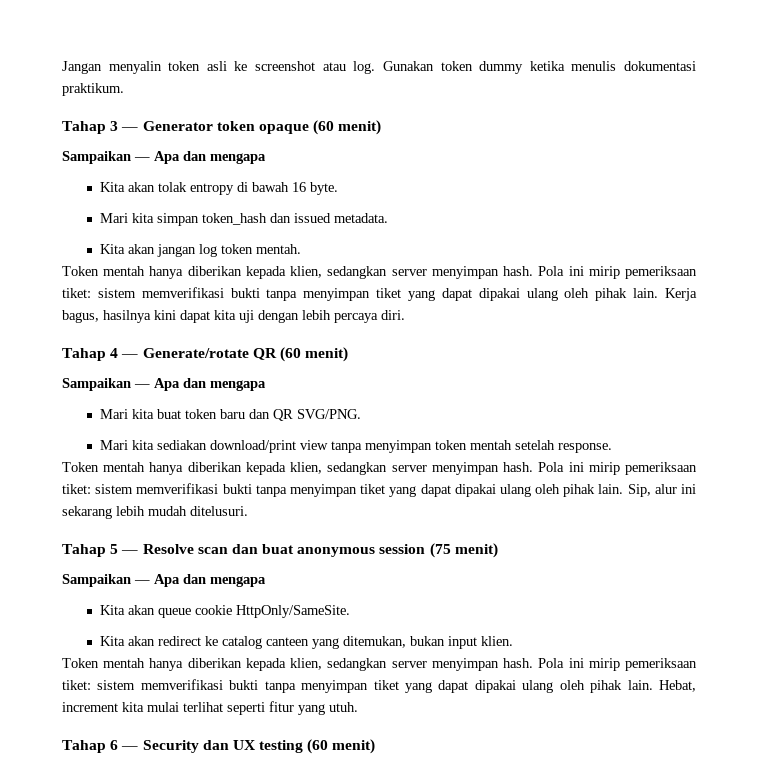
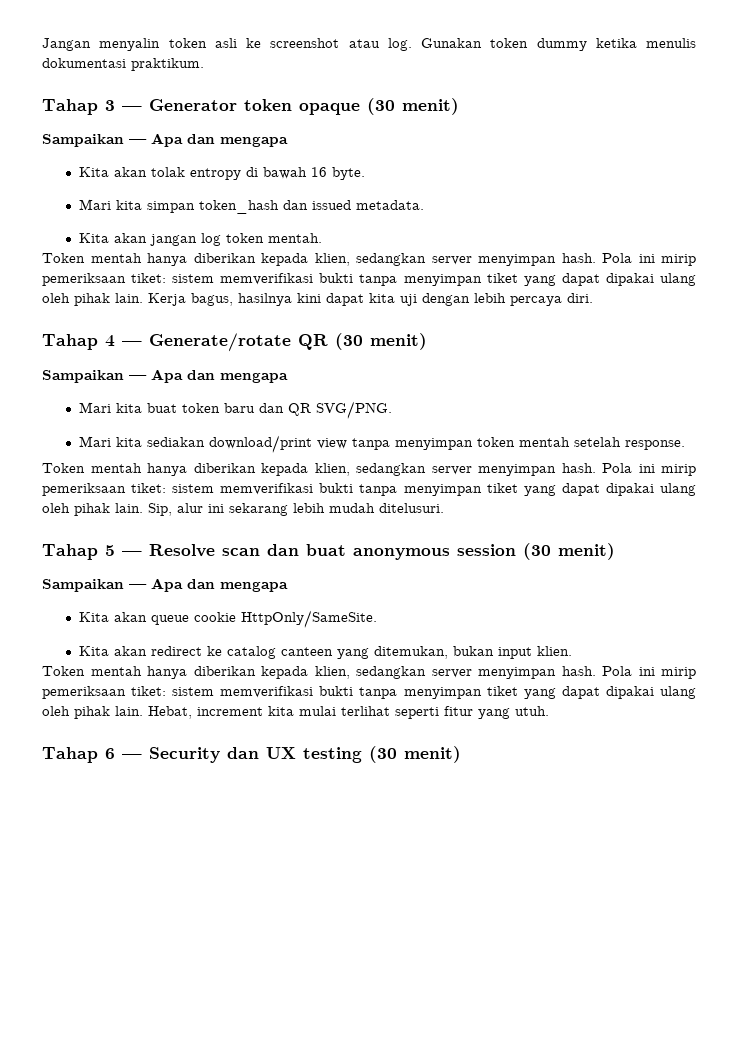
- Tahap 3 — Generator token opaque (60 menit)
+ Tahap 3 — Generator token opaque (30 menit)
- Tahap 4 — Generate/rotate QR (60 menit)
+ Tahap 4 — Generate/rotate QR (30 menit)
- Tahap 5 — Resolve scan dan buat anonymous session (75 menit)
+ Tahap 5 — Resolve scan dan buat anonymous session (30 menit)
- Tahap 6 — Security dan UX testing (60 menit)
+ Tahap 6 — Security dan UX testing (30 menit)

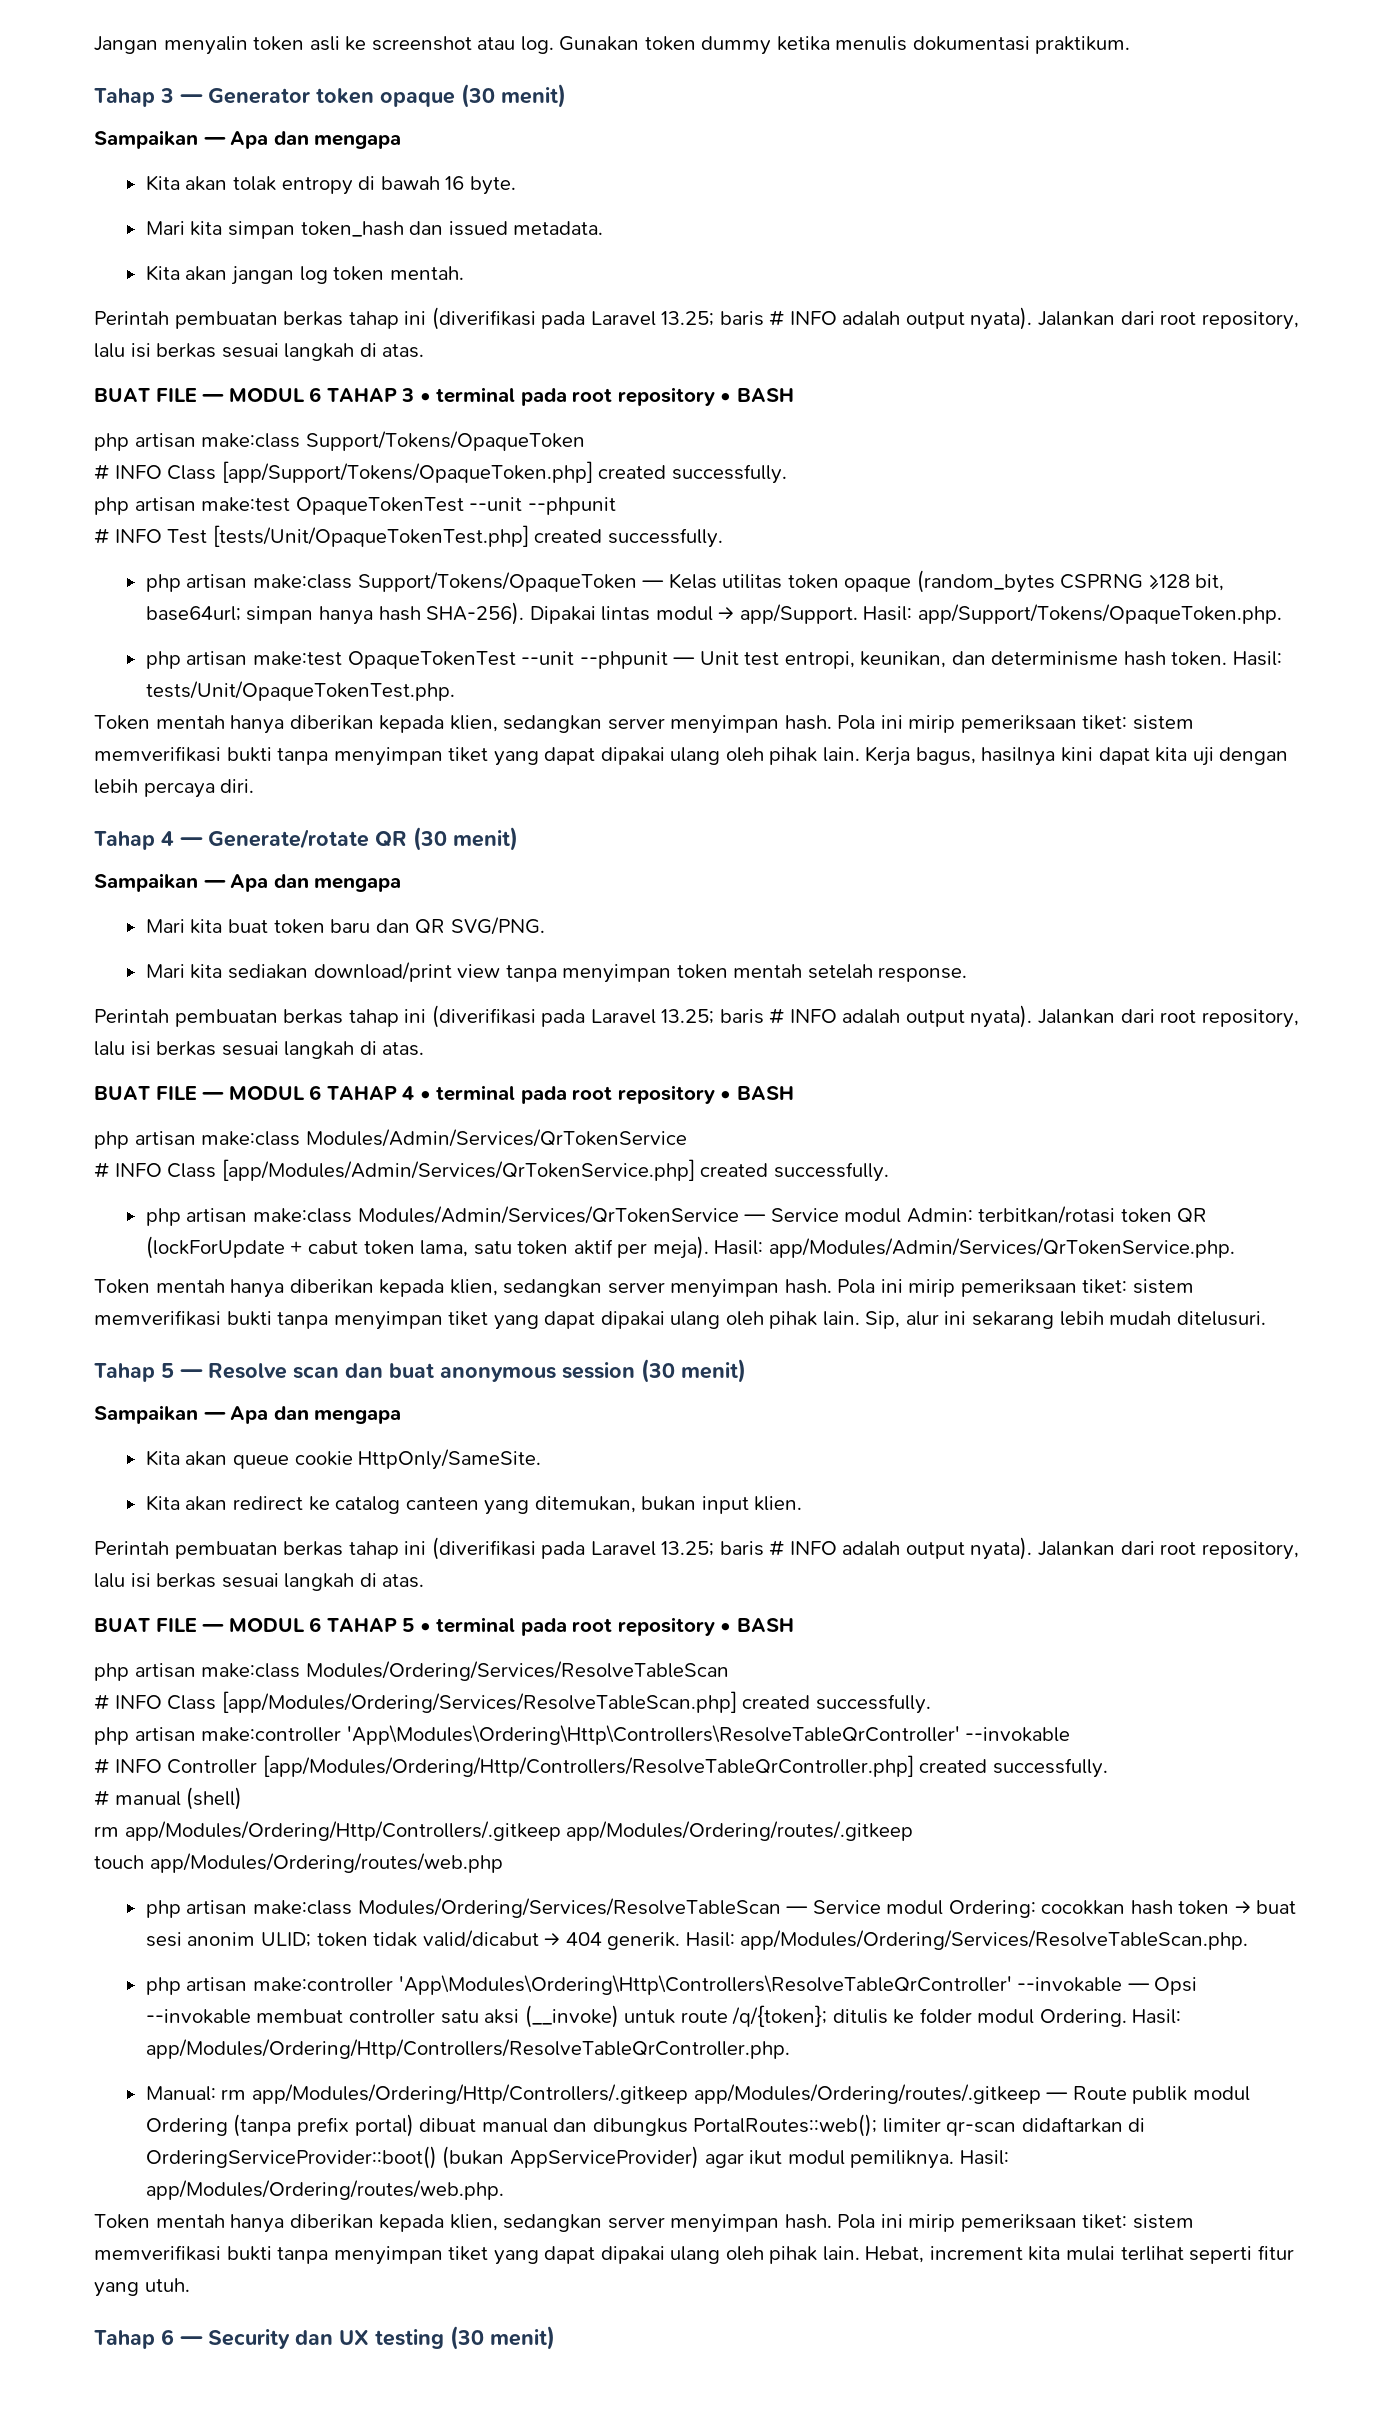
  Kita akan jangan log token mentah.
+ Perintah pembuatan berkas tahap ini (diverifikasi pada Laravel 13.25; baris # INFO adalah output nyata). Jalankan dari root repository, lalu isi berkas sesuai langkah di atas.
+ BUAT FILE — MODUL 6 TAHAP 3 • terminal pada root repository • BASH
+ php artisan make:class Support/Tokens/OpaqueToken
+ # INFO Class [app/Support/Tokens/OpaqueToken.php] created successfully.
+ php artisan make:test OpaqueTokenTest --unit --phpunit
+ # INFO Test [tests/Unit/OpaqueTokenTest.php] created successfully.
+ php artisan make:class Support/Tokens/OpaqueToken — Kelas utilitas token opaque (random_bytes CSPRNG ≥128 bit, base64url; simpan hanya hash SHA-256). Dipakai lintas modul → app/Support. Hasil: app/Support/Tokens/OpaqueToken.php.
+ php artisan make:test OpaqueTokenTest --unit --phpunit — Unit test entropi, keunikan, dan determinisme hash token. Hasil: tests/Unit/OpaqueTokenTest.php.
  Mari kita sediakan download/print view tanpa menyimpan token mentah setelah response.
+ Perintah pembuatan berkas tahap ini (diverifikasi pada Laravel 13.25; baris # INFO adalah output nyata). Jalankan dari root repository, lalu isi berkas sesuai langkah di atas.
+ BUAT FILE — MODUL 6 TAHAP 4 • terminal pada root repository • BASH
+ php artisan make:class Modules/Admin/Services/QrTokenService
+ # INFO Class [app/Modules/Admin/Services/QrTokenService.php] created successfully.
+ php artisan make:class Modules/Admin/Services/QrTokenService — Service modul Admin: terbitkan/rotasi token QR (lockForUpdate + cabut token lama, satu token aktif per meja). Hasil: app/Modules/Admin/Services/QrTokenService.php.
  Kita akan redirect ke catalog canteen yang ditemukan, bukan input klien.
+ Perintah pembuatan berkas tahap ini (diverifikasi pada Laravel 13.25; baris # INFO adalah output nyata). Jalankan dari root repository, lalu isi berkas sesuai langkah di atas.
+ BUAT FILE — MODUL 6 TAHAP 5 • terminal pada root repository • BASH
+ php artisan make:class Modules/Ordering/Services/ResolveTableScan
+ # INFO Class [app/Modules/Ordering/Services/ResolveTableScan.php] created successfully.
+ php artisan make:controller 'App\Modules\Ordering\Http\Controllers\ResolveTableQrController' --invokable
+ # INFO Controller [app/Modules/Ordering/Http/Controllers/ResolveTableQrController.php] created successfully.
+ # manual (shell)
+ rm app/Modules/Ordering/Http/Controllers/.gitkeep app/Modules/Ordering/routes/.gitkeep
+ touch app/Modules/Ordering/routes/web.php
+ php artisan make:class Modules/Ordering/Services/ResolveTableScan — Service modul Ordering: cocokkan hash token → buat sesi anonim ULID; token tidak valid/dicabut → 404 generik. Hasil: app/Modules/Ordering/Services/ResolveTableScan.php.
+ php artisan make:controller 'App\Modules\Ordering\Http\Controllers\ResolveTableQrController' --invokable — Opsi --invokable membuat controller satu aksi (__invoke) untuk route /q/{token}; ditulis ke folder modul Ordering. Hasil: app/Modules/Ordering/Http/Controllers/ResolveTableQrController.php.
+ Manual: rm app/Modules/Ordering/Http/Controllers/.gitkeep app/Modules/Ordering/routes/.gitkeep — Route publik modul Ordering (tanpa prefix portal) dibuat manual dan dibungkus PortalRoutes::web(); limiter qr-scan didaftarkan di OrderingServiceProvider::boot() (bukan AppServiceProvider) agar ikut modul pemiliknya. Hasil: app/Modules/Ordering/routes/web.php.

